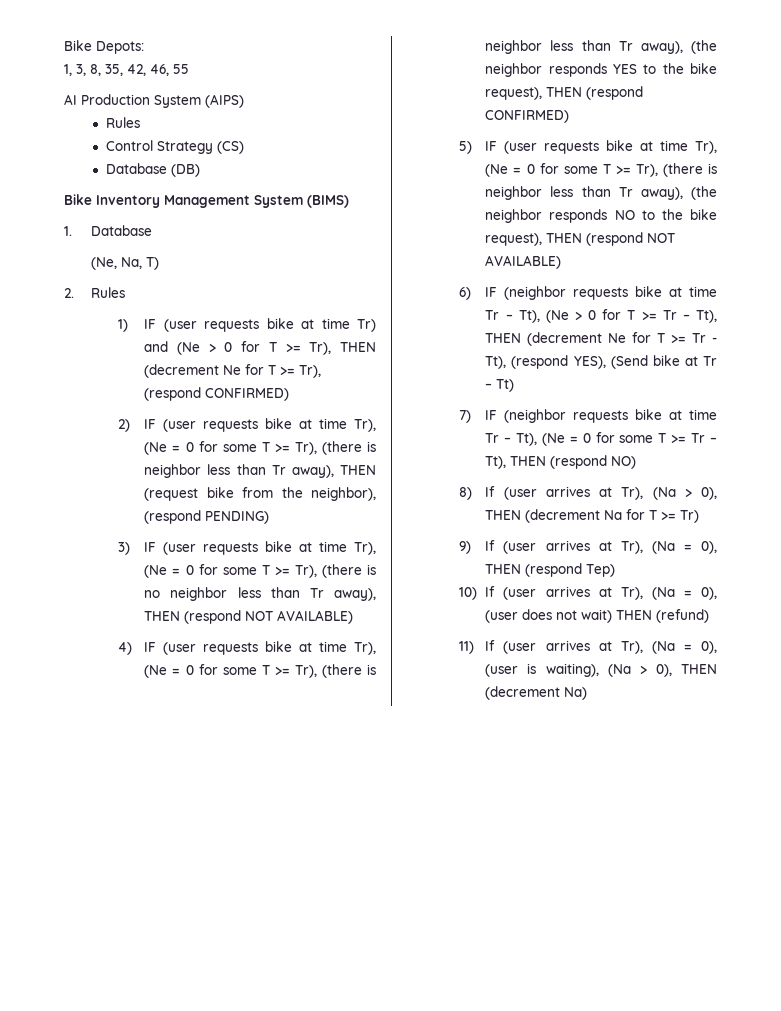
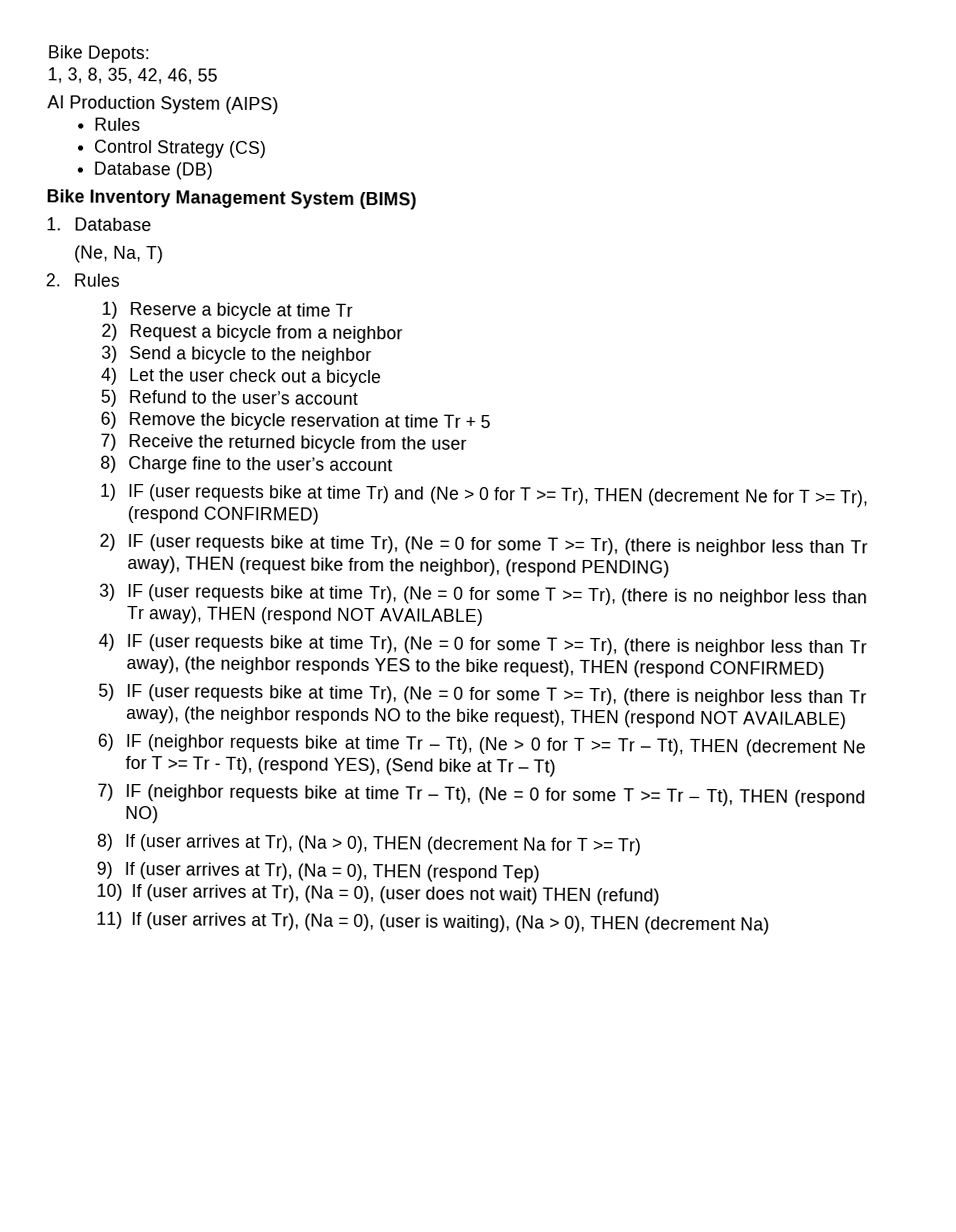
+ 1) Reserve a bicycle at time Tr
+ 2) Request a bicycle from a neighbor
+ 3) Send a bicycle to the neighbor
+ 4) Let the user check out a bicycle
+ 5) Refund to the user’s account
+ 6) Remove the bicycle reservation at time Tr + 5
+ 7) Receive the returned bicycle from the user
+ 8) Charge fine to the user’s account

